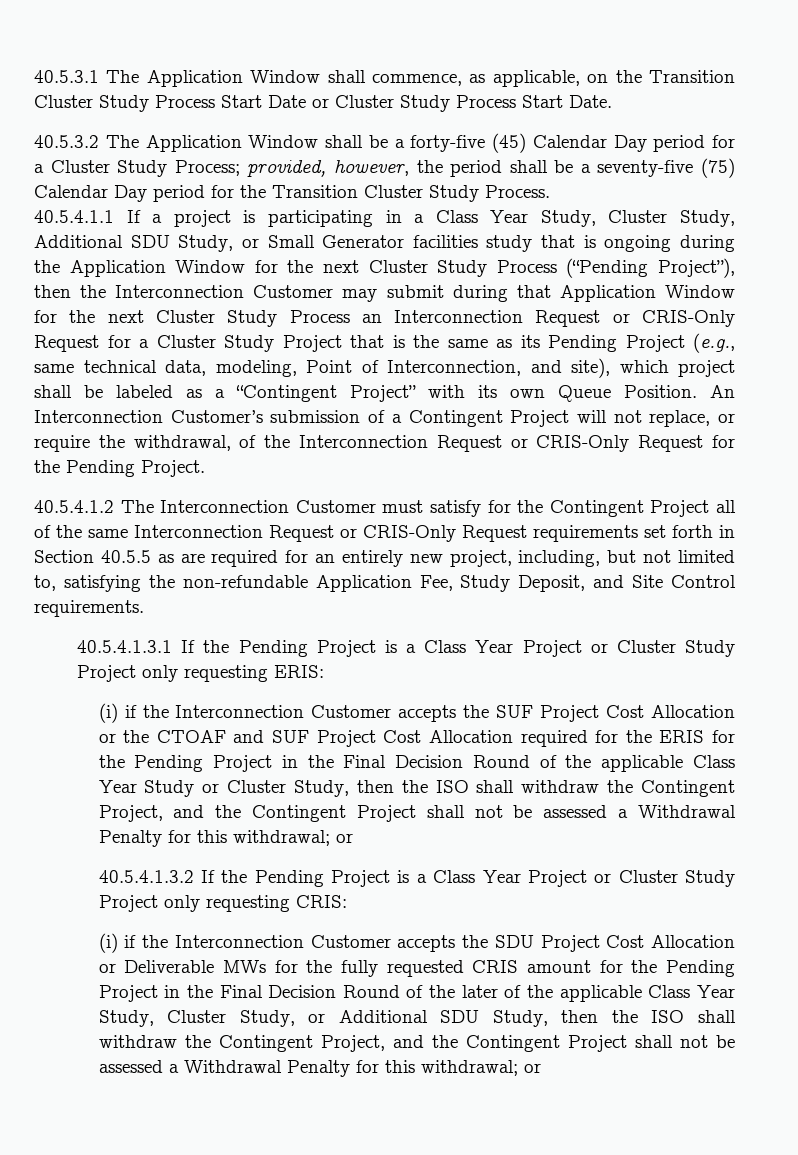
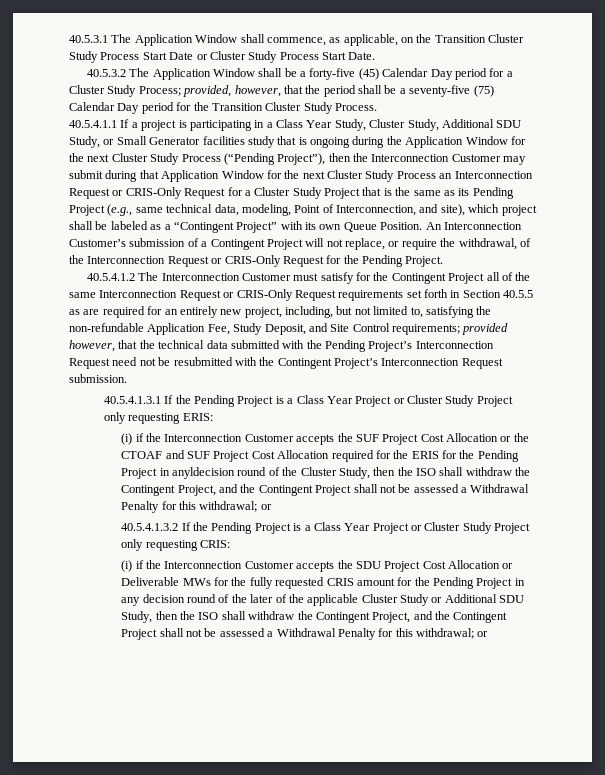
- 40.5.3.2 The Application Window shall be a forty-five (45) Calendar Day period for a Cluster Study Process; provided, however, the period shall be a seventy-five (75) Calendar Day period for the Transition Cluster Study Process.
+ 40.5.3.2 The Application Window shall be a forty-five (45) Calendar Day period for a Cluster Study Process; provided, however, that the period shall be a seventy-five (75) Calendar Day period for the Transition Cluster Study Process.
- 40.5.4.1.2 The Interconnection Customer must satisfy for the Contingent Project all of the same Interconnection Request or CRIS-Only Request requirements set forth in Section 40.5.5 as are required for an entirely new project, including, but not limited to, satisfying the non-refundable Application Fee, Study Deposit, and Site Control requirements.
+ 40.5.4.1.2 The Interconnection Customer must satisfy for the Contingent Project all of the same Interconnection Request or CRIS-Only Request requirements set forth in Section 40.5.5 as are required for an entirely new project, including, but not limited to, satisfying the non-refundable Application Fee, Study Deposit, and Site Control requirements; provided however, that the technical data submitted with the Pending Project’s Interconnection Request need not be resubmitted with the Contingent Project’s Interconnection Request submission.
- (i) if the Interconnection Customer accepts the SUF Project Cost Allocation or the CTOAF and SUF Project Cost Allocation required for the ERIS for the Pending Project in the Final Decision Round of the applicable Class Year Study or Cluster Study, then the ISO shall withdraw the Contingent Project, and the Contingent Project shall not be assessed a Withdrawal Penalty for this withdrawal; or
+ (i) if the Interconnection Customer accepts the SUF Project Cost Allocation or the CTOAF and SUF Project Cost Allocation required for the ERIS for the Pending Project in anyldecision round of the Cluster Study, then the ISO shall withdraw the Contingent Project, and the Contingent Project shall not be assessed a Withdrawal Penalty for this withdrawal; or
- (i) if the Interconnection Customer accepts the SDU Project Cost Allocation or Deliverable MWs for the fully requested CRIS amount for the Pending Project in the Final Decision Round of the later of the applicable Class Year Study, Cluster Study, or Additional SDU Study, then the ISO shall withdraw the Contingent Project, and the Contingent Project shall not be assessed a Withdrawal Penalty for this withdrawal; or
+ (i) if the Interconnection Customer accepts the SDU Project Cost Allocation or Deliverable MWs for the fully requested CRIS amount for the Pending Project in any decision round of the later of the applicable Cluster Study or Additional SDU Study, then the ISO shall withdraw the Contingent Project, and the Contingent Project shall not be assessed a Withdrawal Penalty for this withdrawal; or

